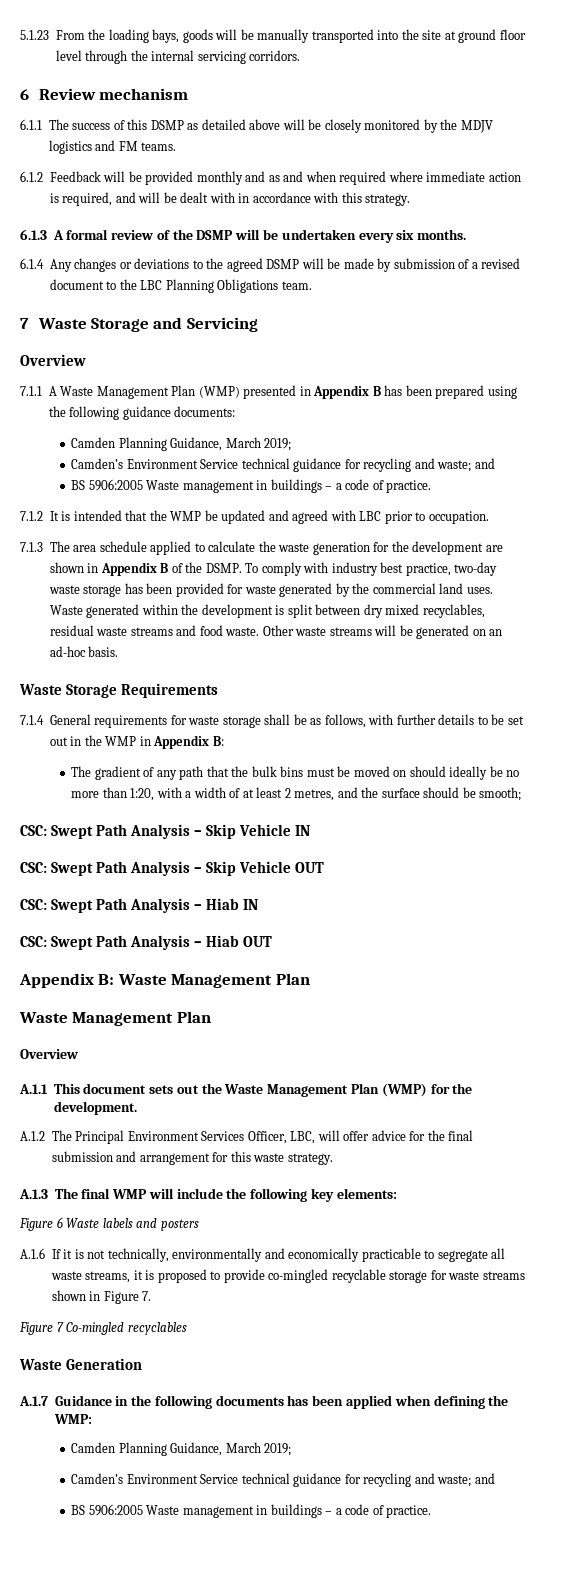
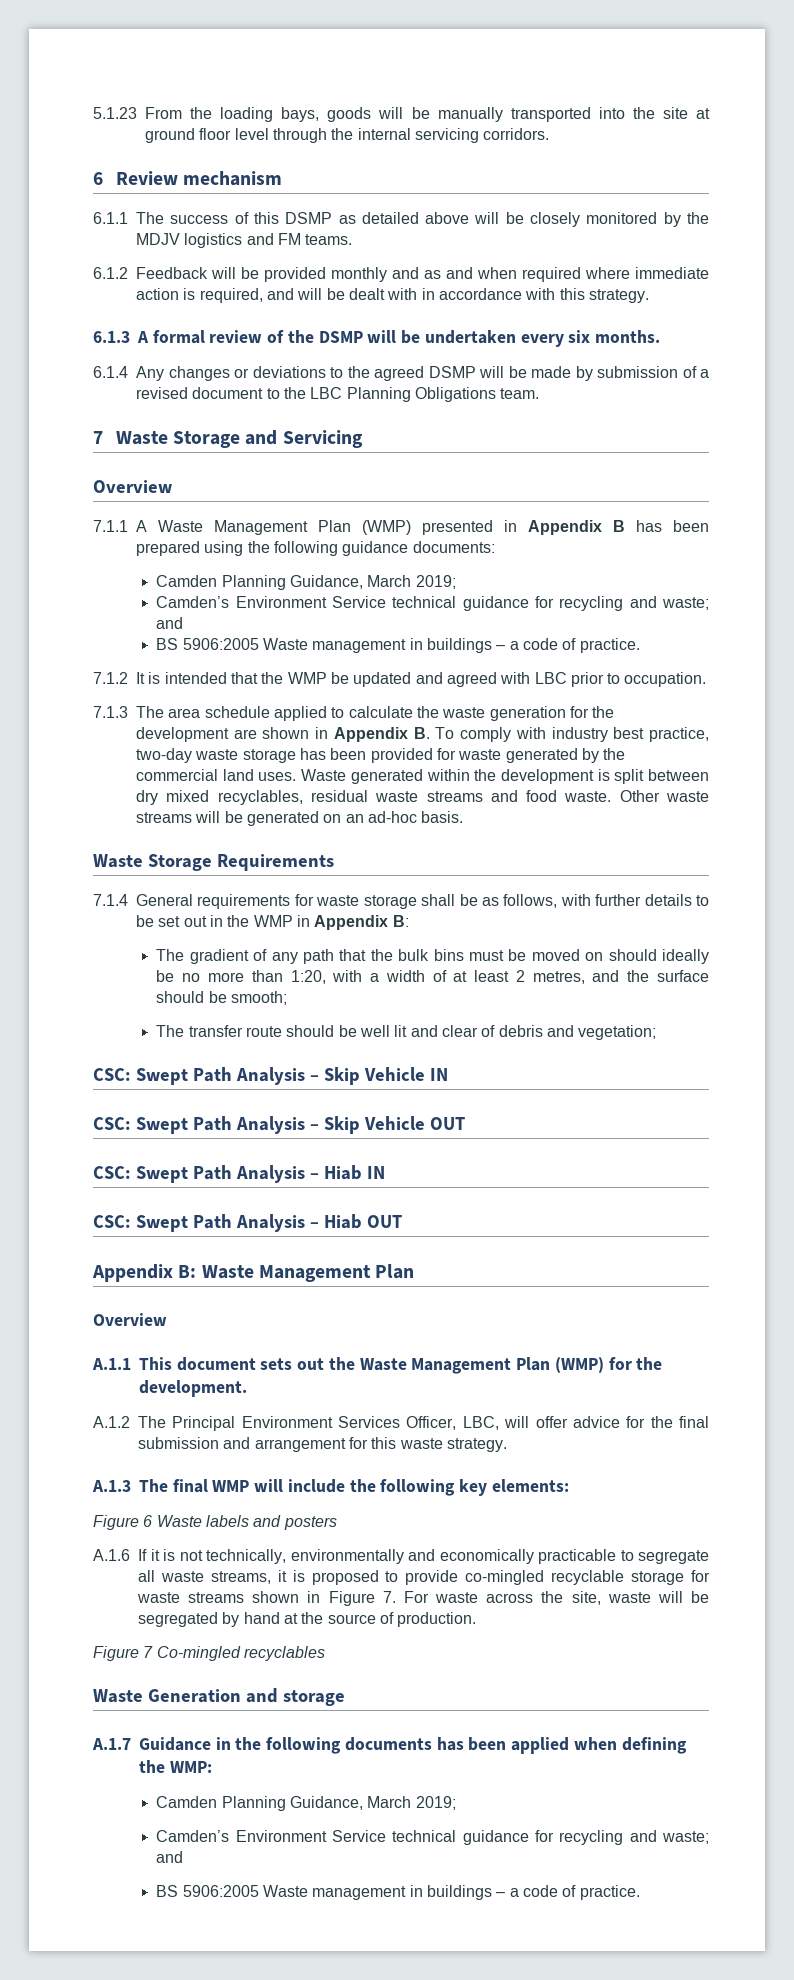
- 7.1.3 The area schedule applied to calculate the waste generation for the development are shown in Appendix B of the DSMP. To comply with industry best practice, two-day waste storage has been provided for waste generated by the commercial land uses.
+ 7.1.3 The area schedule applied to calculate the waste generation for the development are shown in Appendix B. To comply with industry best practice, two-day waste storage has been provided for waste generated by the commercial land uses.
+ The transfer route should be well lit and clear of debris and vegetation;
  Appendix B: Waste Management Plan
- Waste Management Plan
- A.1.6 If it is not technically, environmentally and economically practicable to segregate all waste streams, it is proposed to provide co-mingled recyclable storage for waste streams shown in Figure 7.
+ A.1.6 If it is not technically, environmentally and economically practicable to segregate all waste streams, it is proposed to provide co-mingled recyclable storage for waste streams shown in Figure 7. For waste across the site, waste will be segregated by hand at the source of production.
- Waste Generation
+ Waste Generation and storage

